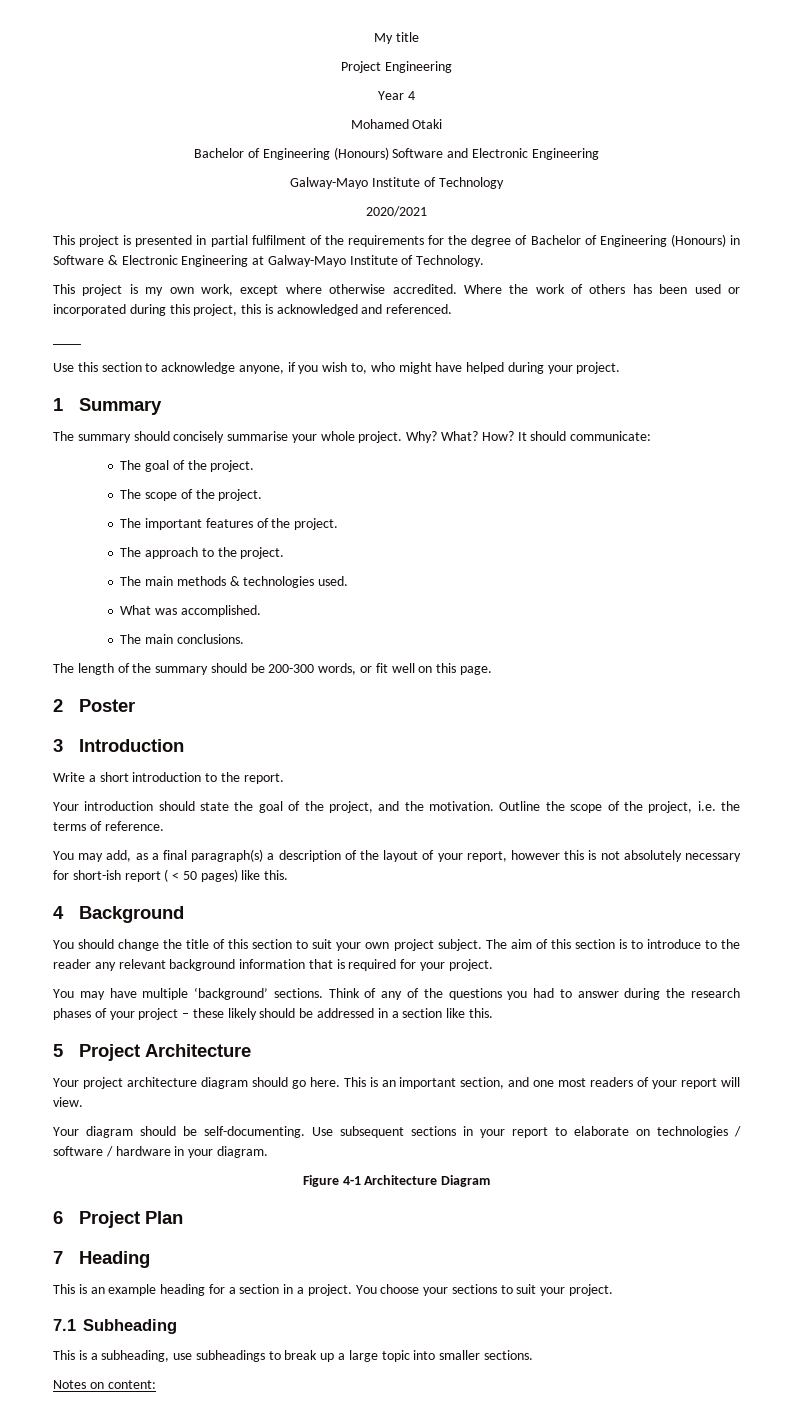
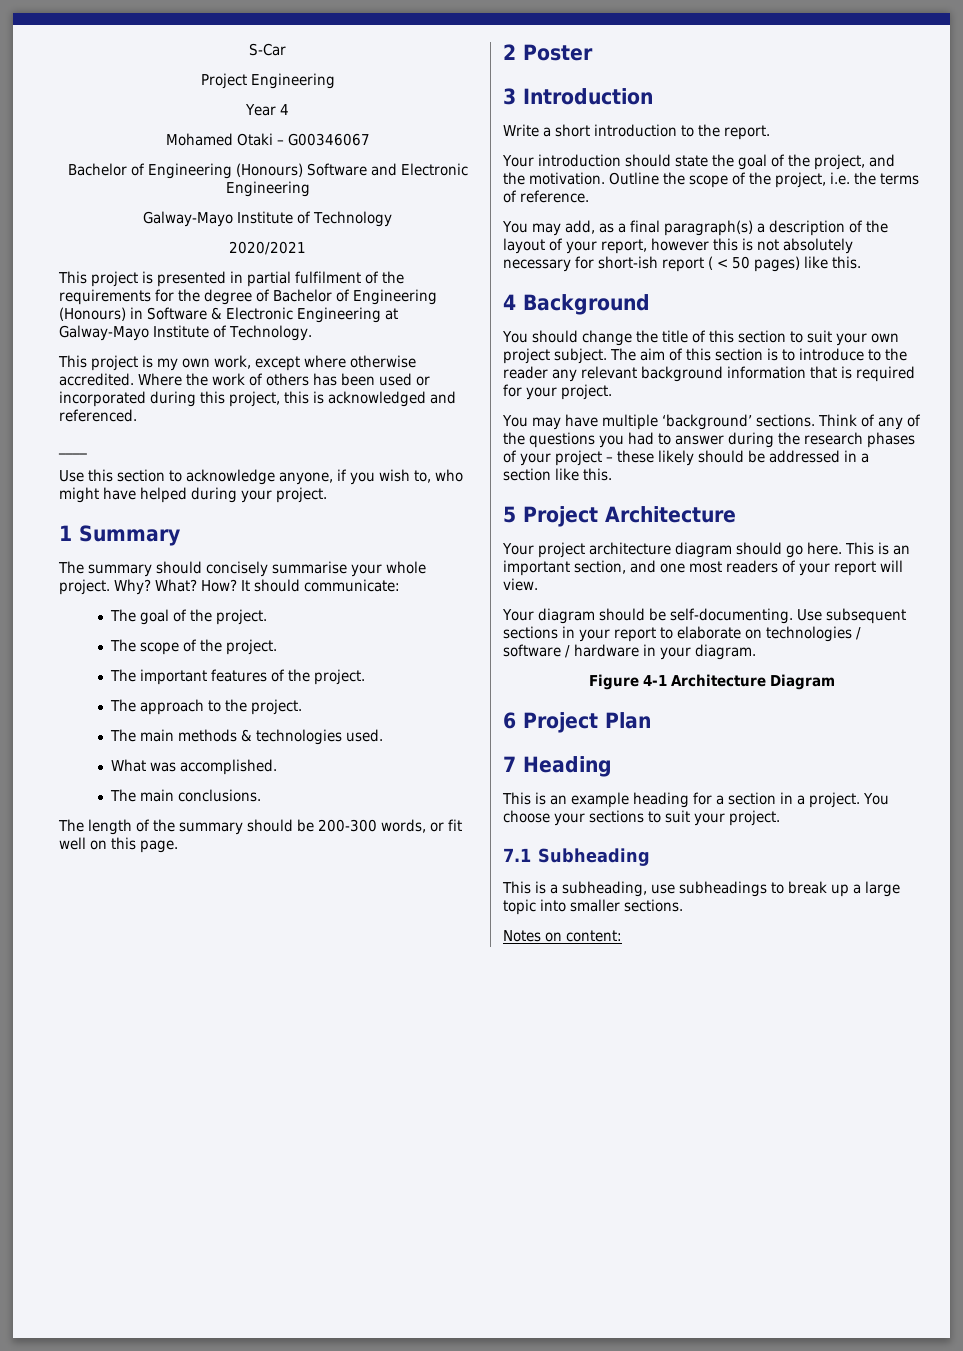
- My title
+ S-Car
- Mohamed Otaki
+ Mohamed Otaki – G00346067

